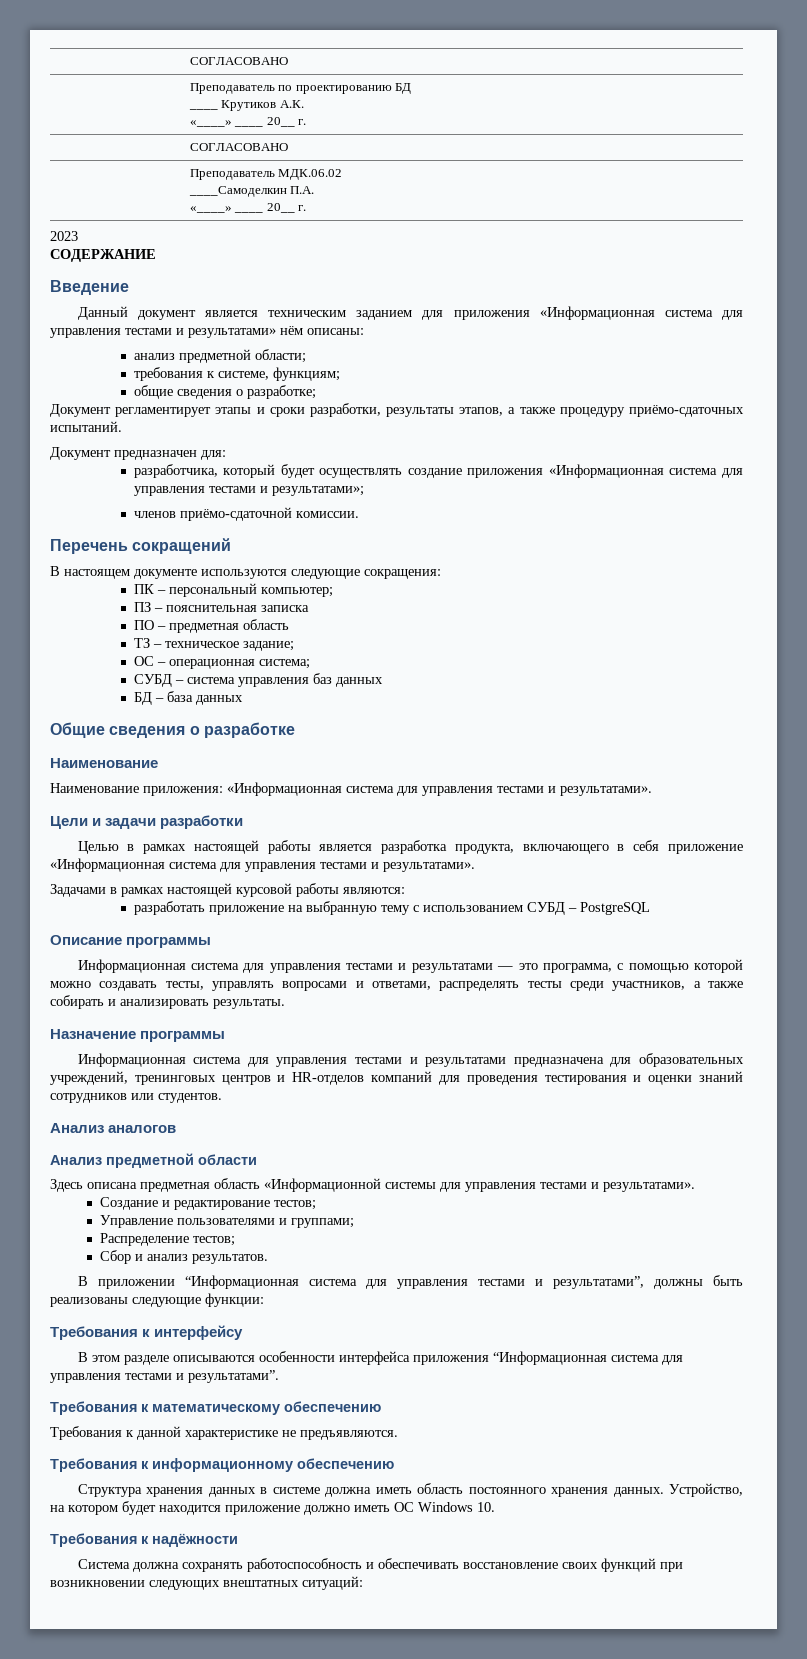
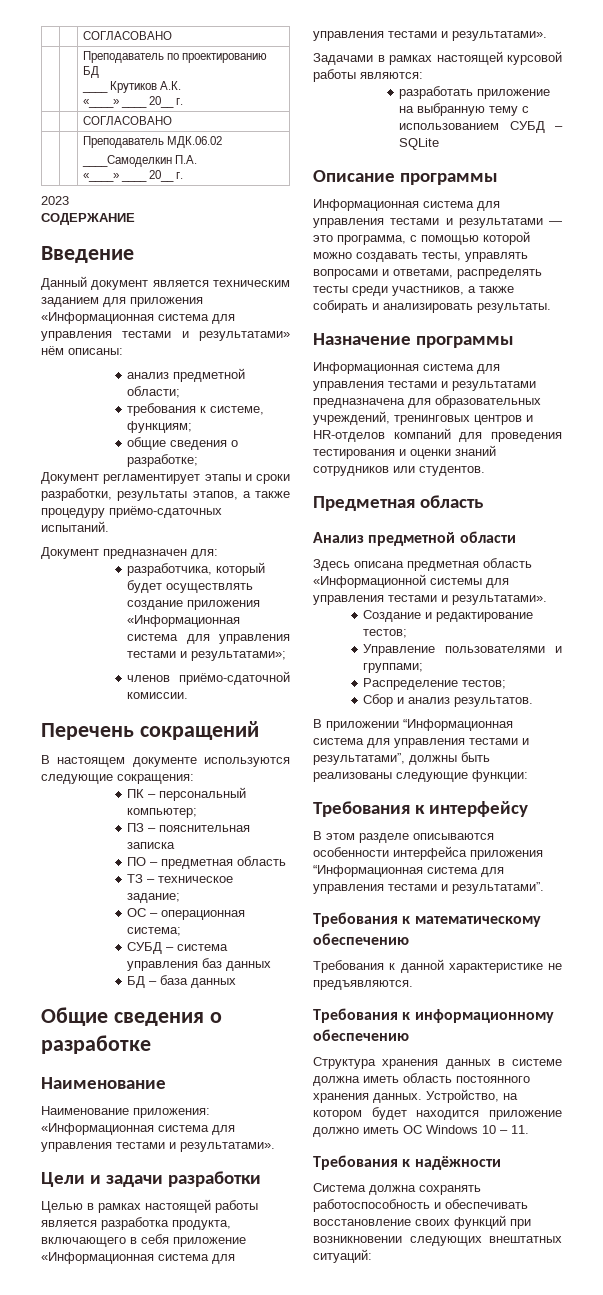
- разработать приложение на выбранную тему с использованием СУБД – PostgreSQL
+ разработать приложение на выбранную тему с использованием СУБД – SQLite
- Анализ аналогов
+ Предметная область
- Устройство, на котором будет находится приложение должно иметь ОС Windows 10.
+ Устройство, на котором будет находится приложение должно иметь ОС Windows 10 – 11.

